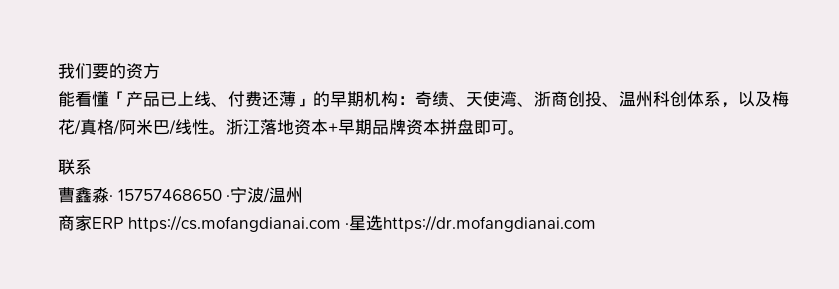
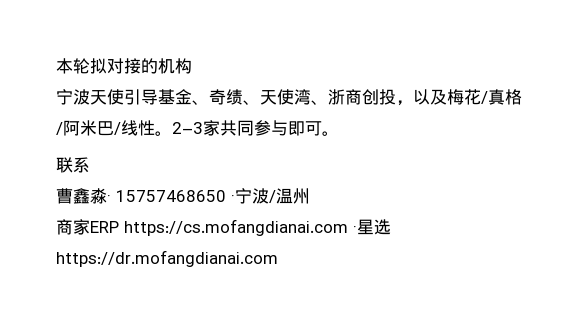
- 我们要的资方
- 能看懂「产品已上线、付费还薄」的早期机构：奇绩、天使湾、浙商创投、温州科创体系，以及梅花/真格/阿米巴/线性。
+ 本轮拟对接的机构
+ 宁波天使引导基金、奇绩、天使湾、浙商创投，以及梅花/真格/阿米巴/线性。
- 浙江落地资本+早期品牌资本拼盘即可。
+ 2–3家共同参与即可。

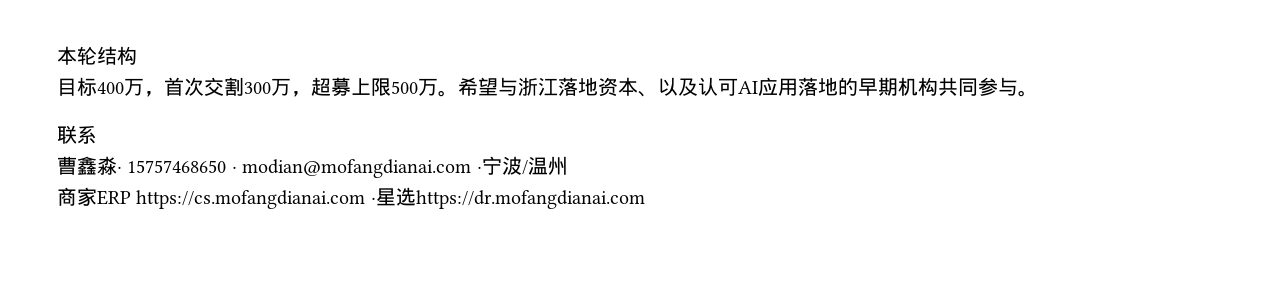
- 本轮拟对接的机构
- 宁波天使引导基金、奇绩、天使湾、浙商创投，以及梅花/真格/阿米巴/线性。2–3家共同参与即可。
+ 本轮结构
+ 目标400万，首次交割300万，超募上限500万。希望与浙江落地资本、以及认可AI应用落地的早期机构共同参与。
- 曹鑫淼· 15757468650 ·宁波/温州
+ 曹鑫淼· 15757468650 · modian@mofangdianai.com ·宁波/温州

